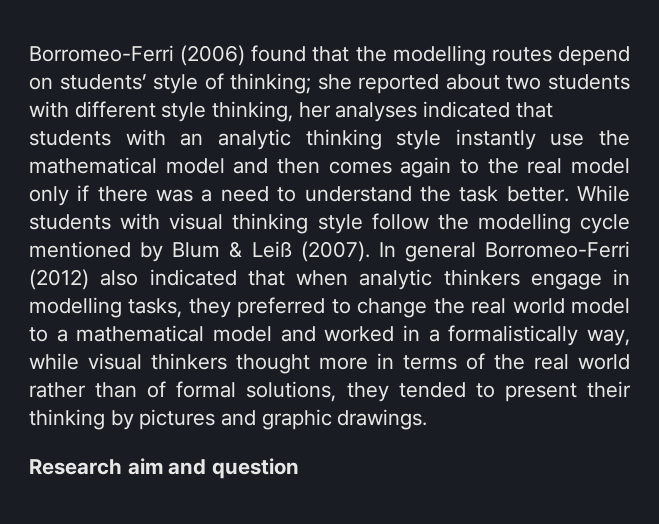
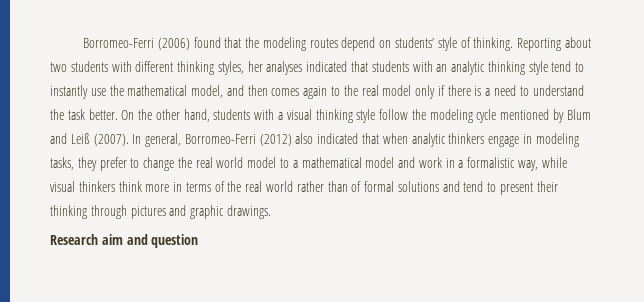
- Borromeo-Ferri (2006) found that the modelling routes depend on students’ style of thinking; she reported about two students with different style thinking, her analyses indicated that students with an analytic thinking style instantly use the mathematical model and then comes again to the real model only if there was a need to understand the task better.
+ Borromeo-Ferri (2006) found that the modeling routes depend on students’ style of thinking. Reporting about two students with different thinking styles, her analyses indicated that students with an analytic thinking style tend to instantly use the mathematical model, and then comes again to the real model only if there is a need to understand the task better.
- While students with visual thinking style follow the modelling cycle mentioned by Blum & Leiß (2007).
+ On the other hand, students with a visual thinking style follow the modeling cycle mentioned by Blum and Leiß (2007).
- In general Borromeo-Ferri (2012) also indicated that when analytic thinkers engage in modelling tasks, they preferred to change the real world model to a mathematical model and worked in a formalistically way, while visual thinkers thought more in terms of the real world rather than of formal solutions, they tended to present their thinking by pictures and graphic drawings.
+ In general, Borromeo-Ferri (2012) also indicated that when analytic thinkers engage in modeling tasks, they prefer to change the real world model to a mathematical model and work in a formalistic way, while visual thinkers think more in terms of the real world rather than of formal solutions and tend to present their thinking through pictures and graphic drawings.

